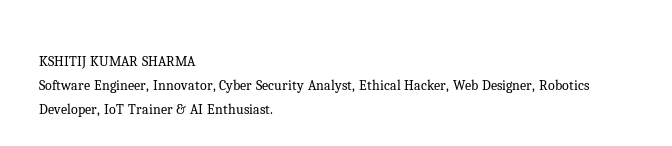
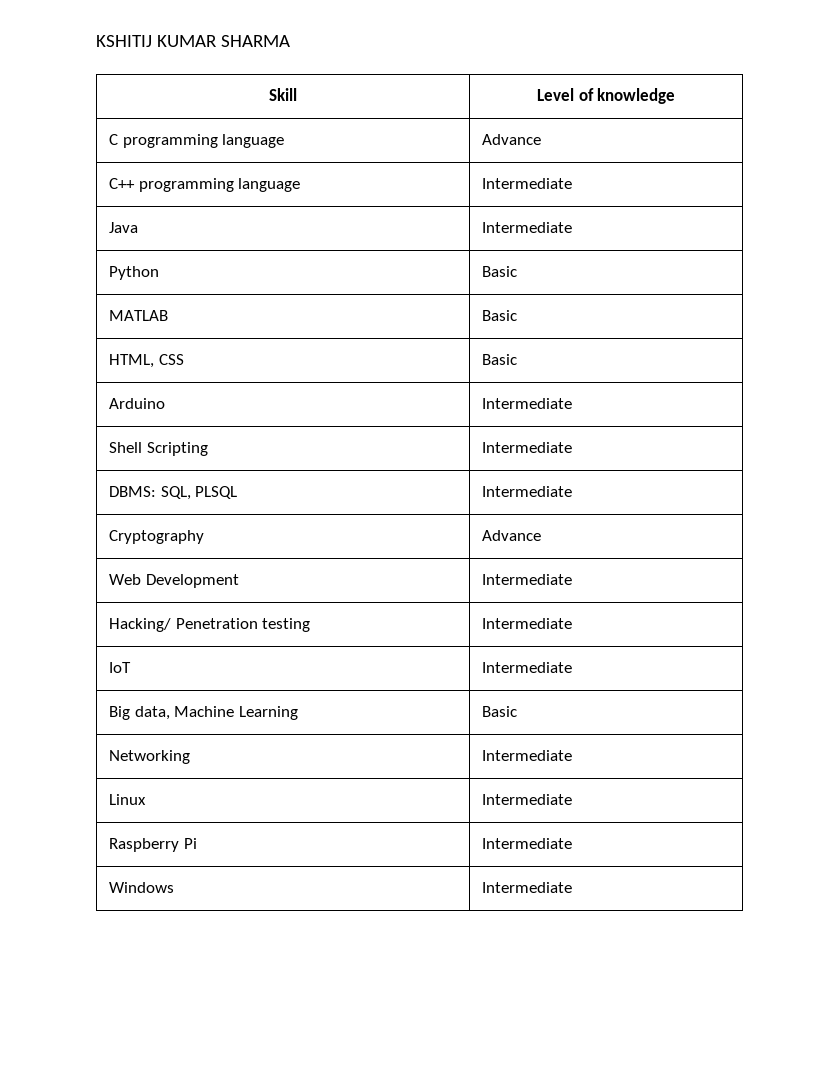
- Software Engineer, Innovator, Cyber Security Analyst, Ethical Hacker, Web Designer, Robotics Developer, IoT Trainer & AI Enthusiast.
+ Skill | Level of knowledge
+ C programming language | Advance
+ C++ programming language | Intermediate
+ Java | Intermediate
+ Python | Basic
+ MATLAB | Basic
+ HTML, CSS | Basic
+ Arduino | Intermediate
+ Shell Scripting | Intermediate
+ DBMS: SQL, PLSQL | Intermediate
+ Cryptography | Advance
+ Web Development | Intermediate
+ Hacking/ Penetration testing | Intermediate
+ IoT | Intermediate
+ Big data, Machine Learning | Basic
+ Networking | Intermediate
+ Linux | Intermediate
+ Raspberry Pi | Intermediate
+ Windows | Intermediate

